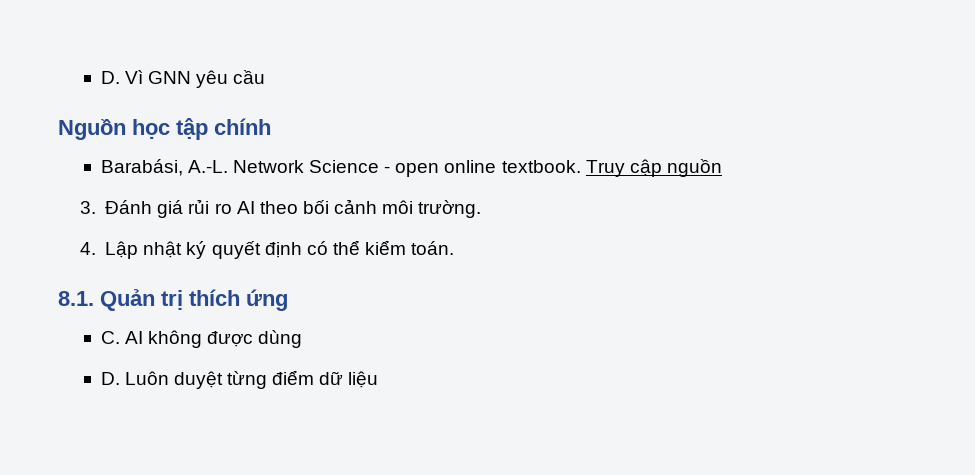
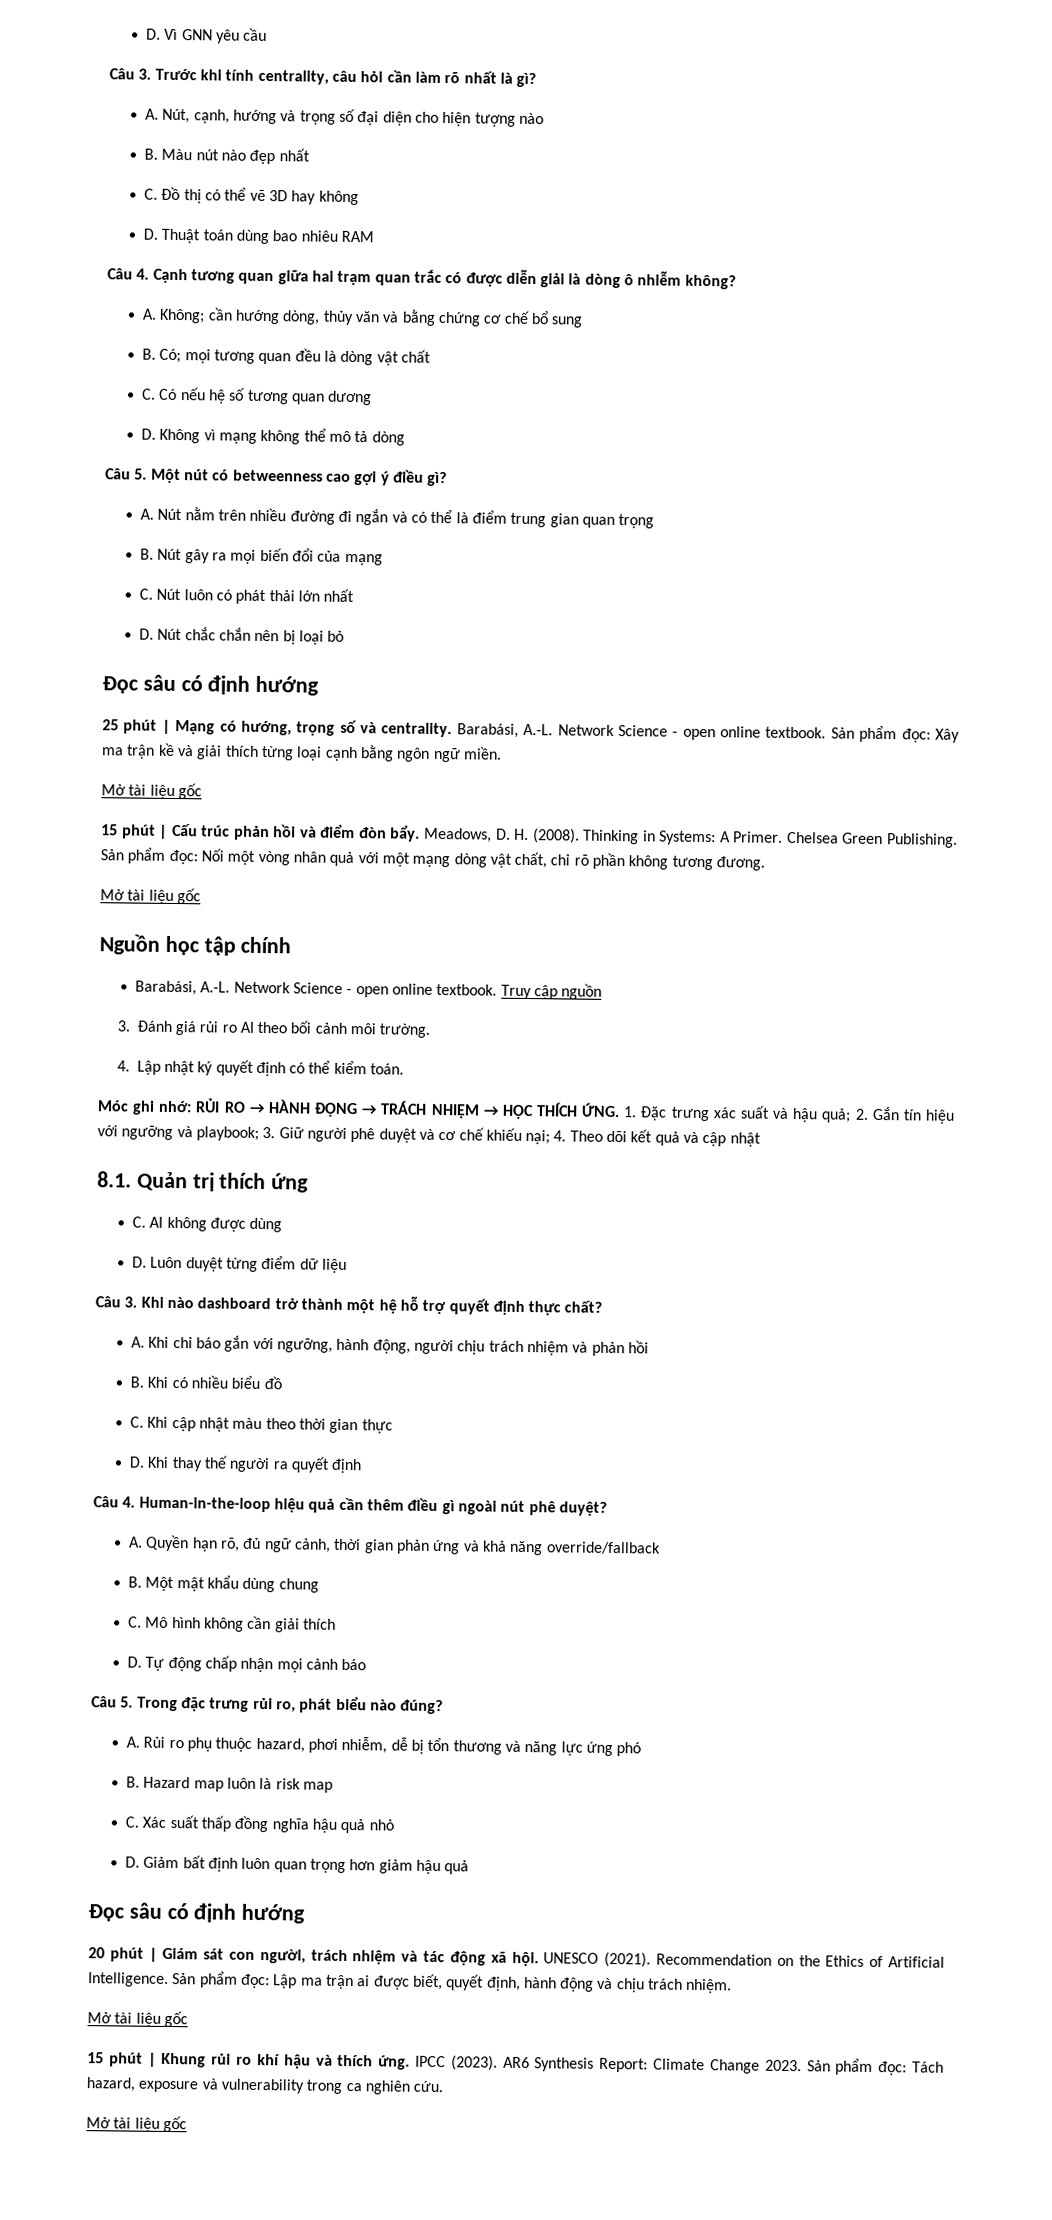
+ Câu 3. Trước khi tính centrality, câu hỏi cần làm rõ nhất là gì?
+ A. Nút, cạnh, hướng và trọng số đại diện cho hiện tượng nào
+ B. Màu nút nào đẹp nhất
+ C. Đồ thị có thể vẽ 3D hay không
+ D. Thuật toán dùng bao nhiêu RAM
+ Câu 4. Cạnh tương quan giữa hai trạm quan trắc có được diễn giải là dòng ô nhiễm không?
+ A. Không; cần hướng dòng, thủy văn và bằng chứng cơ chế bổ sung
+ B. Có; mọi tương quan đều là dòng vật chất
+ C. Có nếu hệ số tương quan dương
+ D. Không vì mạng không thể mô tả dòng
+ Câu 5. Một nút có betweenness cao gợi ý điều gì?
+ A. Nút nằm trên nhiều đường đi ngắn và có thể là điểm trung gian quan trọng
+ B. Nút gây ra mọi biến đổi của mạng
+ C. Nút luôn có phát thải lớn nhất
+ D. Nút chắc chắn nên bị loại bỏ
+ Đọc sâu có định hướng
+ 25 phút | Mạng có hướng, trọng số và centrality. Barabási, A.-L. Network Science - open online textbook. Sản phẩm đọc: Xây ma trận kề và giải thích từng loại cạnh bằng ngôn ngữ miền.
+ Mở tài liệu gốc
+ 15 phút | Cấu trúc phản hồi và điểm đòn bẩy. Meadows, D. H. (2008). Thinking in Systems: A Primer. Chelsea Green Publishing. Sản phẩm đọc: Nối một vòng nhân quả với một mạng dòng vật chất, chỉ rõ phần không tương đương.
+ Mở tài liệu gốc
+ Móc ghi nhớ: RỦI RO → HÀNH ĐỘNG → TRÁCH NHIỆM → HỌC THÍCH ỨNG. 1. Đặc trưng xác suất và hậu quả; 2. Gắn tín hiệu với ngưỡng và playbook; 3. Giữ người phê duyệt và cơ chế khiếu nại; 4. Theo dõi kết quả và cập nhật
+ Câu 3. Khi nào dashboard trở thành một hệ hỗ trợ quyết định thực chất?
+ A. Khi chỉ báo gắn với ngưỡng, hành động, người chịu trách nhiệm và phản hồi
+ B. Khi có nhiều biểu đồ
+ C. Khi cập nhật màu theo thời gian thực
+ D. Khi thay thế người ra quyết định
+ Câu 4. Human-in-the-loop hiệu quả cần thêm điều gì ngoài nút phê duyệt?
+ A. Quyền hạn rõ, đủ ngữ cảnh, thời gian phản ứng và khả năng override/fallback
+ B. Một mật khẩu dùng chung
+ C. Mô hình không cần giải thích
+ D. Tự động chấp nhận mọi cảnh báo
+ Câu 5. Trong đặc trưng rủi ro, phát biểu nào đúng?
+ A. Rủi ro phụ thuộc hazard, phơi nhiễm, dễ bị tổn thương và năng lực ứng phó
+ B. Hazard map luôn là risk map
+ C. Xác suất thấp đồng nghĩa hậu quả nhỏ
+ D. Giảm bất định luôn quan trọng hơn giảm hậu quả
+ Đọc sâu có định hướng
+ 20 phút | Giám sát con người, trách nhiệm và tác động xã hội. UNESCO (2021). Recommendation on the Ethics of Artificial Intelligence. Sản phẩm đọc: Lập ma trận ai được biết, quyết định, hành động và chịu trách nhiệm.
+ Mở tài liệu gốc
+ 15 phút | Khung rủi ro khí hậu và thích ứng. IPCC (2023). AR6 Synthesis Report: Climate Change 2023. Sản phẩm đọc: Tách hazard, exposure và vulnerability trong ca nghiên cứu.
+ Mở tài liệu gốc

